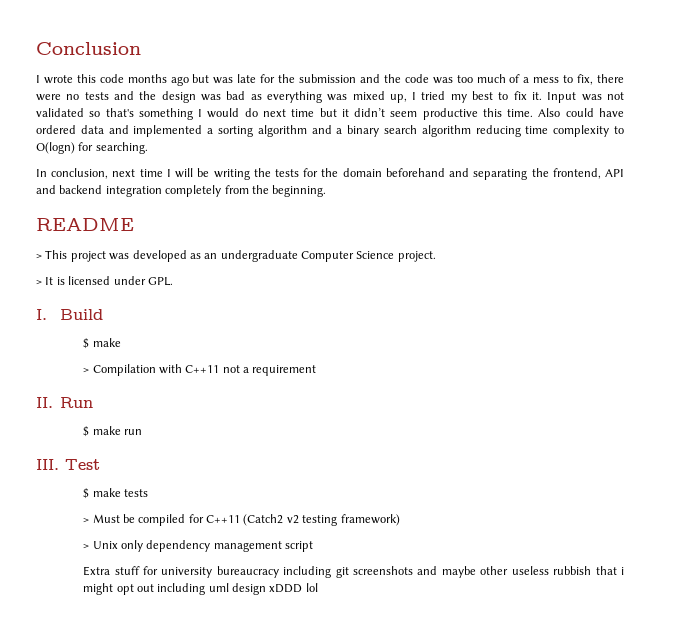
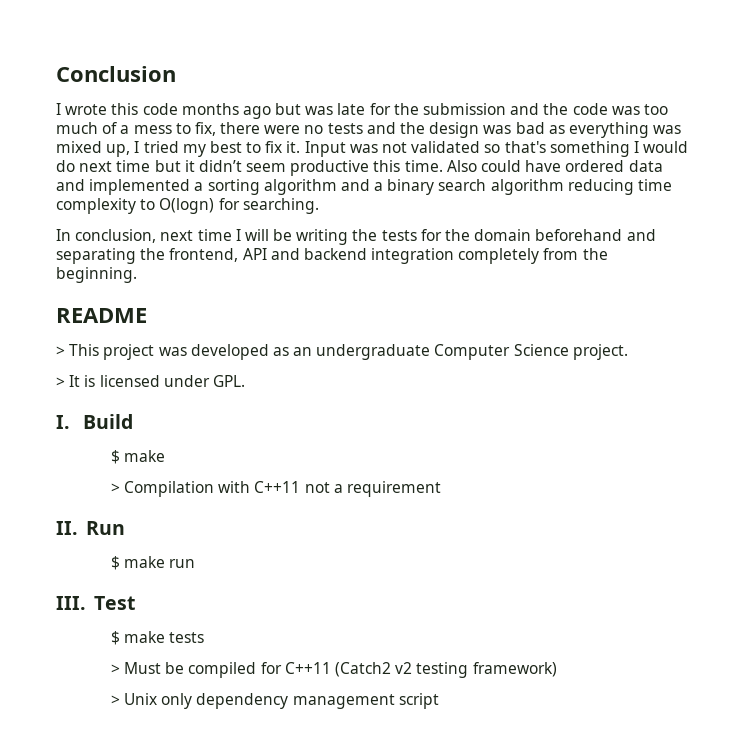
- Extra stuff for university bureaucracy including git screenshots and maybe other useless rubbish that i might opt out including uml design xDDD lol

